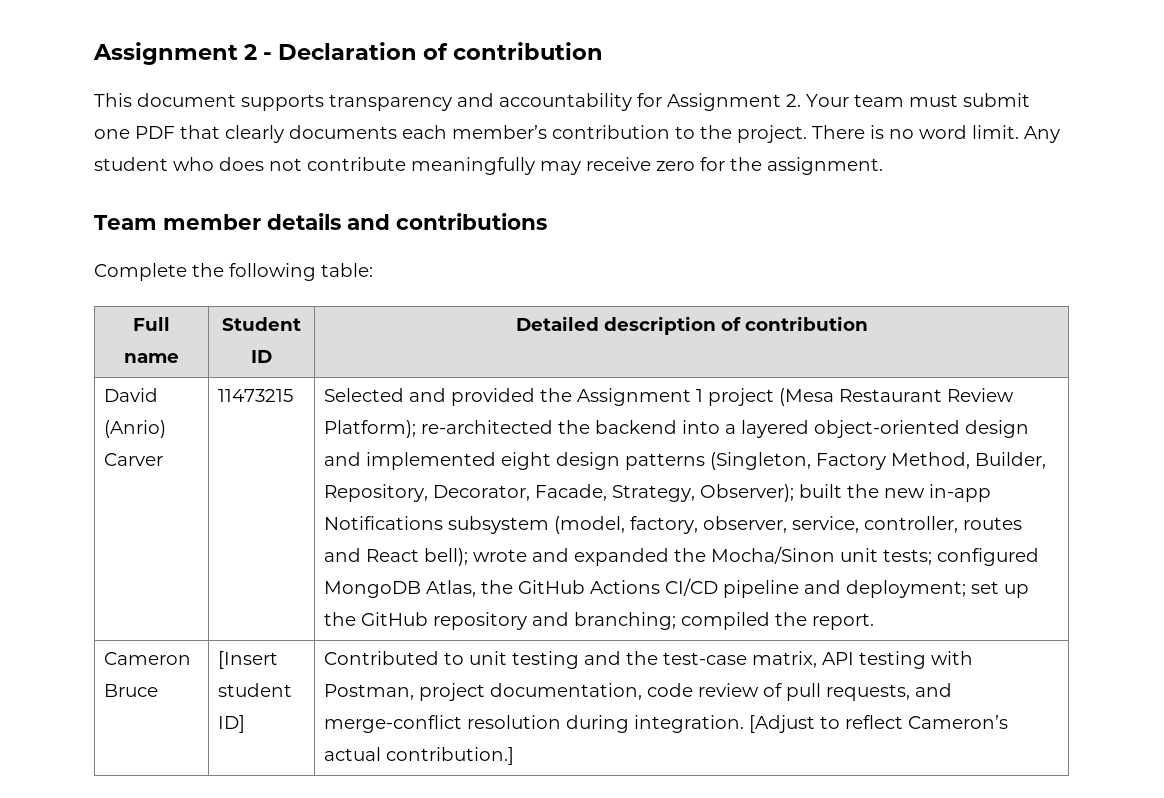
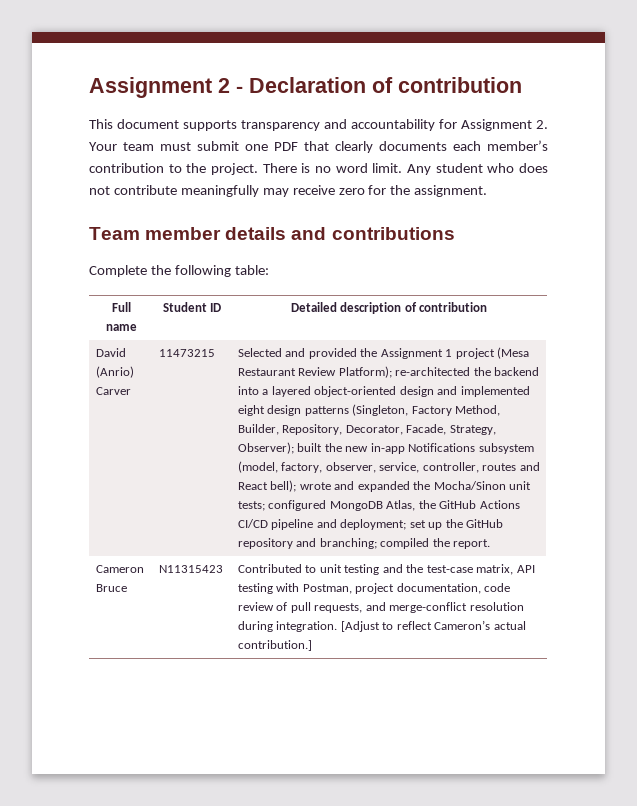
- Cameron Bruce | [Insert student ID] | Contributed to unit testing and the test-case matrix, API testing with Postman, project documentation, code review of pull requests, and merge-conflict resolution during integration. [Adjust to reflect Cameron’s actual contribution.]
+ Cameron Bruce | N11315423 | Contributed to unit testing and the test-case matrix, API testing with Postman, project documentation, code review of pull requests, and merge-conflict resolution during integration. [Adjust to reflect Cameron’s actual contribution.]

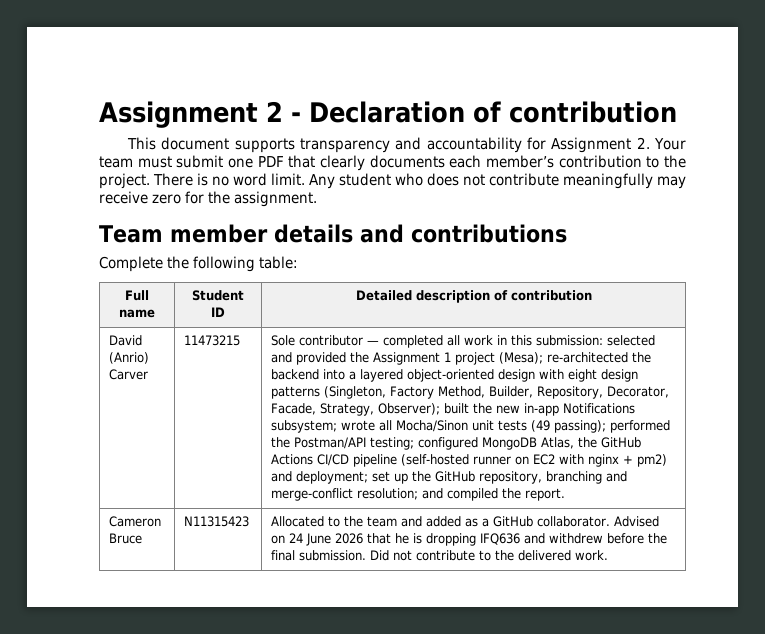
- Selected and provided the Assignment 1 project (Mesa Restaurant Review Platform); re-architected the backend into a layered object-oriented design and implemented eight design patterns (Singleton, Factory Method, Builder, Repository, Decorator, Facade, Strategy, Observer); built the new in-app Notifications subsystem (model, factory, observer, service, controller, routes and React bell); wrote and expanded the Mocha/Sinon unit tests; configured MongoDB Atlas, the GitHub Actions CI/CD pipeline and deployment; set up the GitHub repository and branching; compiled the report.
+ Sole contributor — completed all work in this submission: selected and provided the Assignment 1 project (Mesa); re-architected the backend into a layered object-oriented design with eight design patterns (Singleton, Factory Method, Builder, Repository, Decorator, Facade, Strategy, Observer); built the new in-app Notifications subsystem; wrote all Mocha/Sinon unit tests (49 passing); performed the Postman/API testing; configured MongoDB Atlas, the GitHub Actions CI/CD pipeline (self-hosted runner on EC2 with nginx + pm2) and deployment; set up the GitHub repository, branching and merge-conflict resolution; and compiled the report.
- Cameron Bruce | N11315423 | Contributed to unit testing and the test-case matrix, API testing with Postman, project documentation, code review of pull requests, and merge-conflict resolution during integration. [Adjust to reflect Cameron’s actual contribution.]
+ Cameron Bruce | N11315423 | Allocated to the team and added as a GitHub collaborator. Advised on 24 June 2026 that he is dropping IFQ636 and withdrew before the final submission. Did not contribute to the delivered work.

